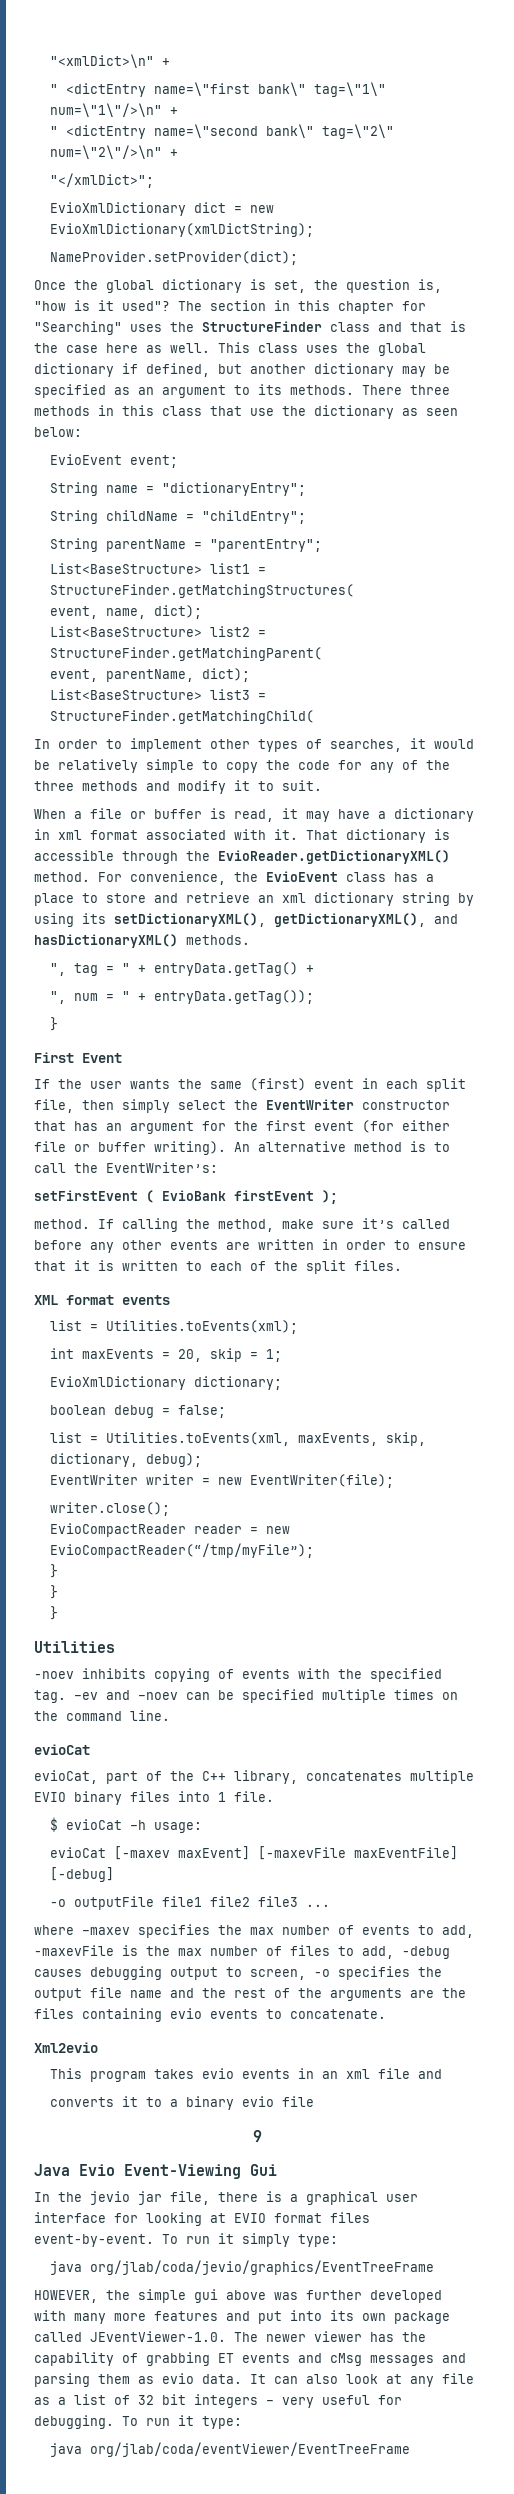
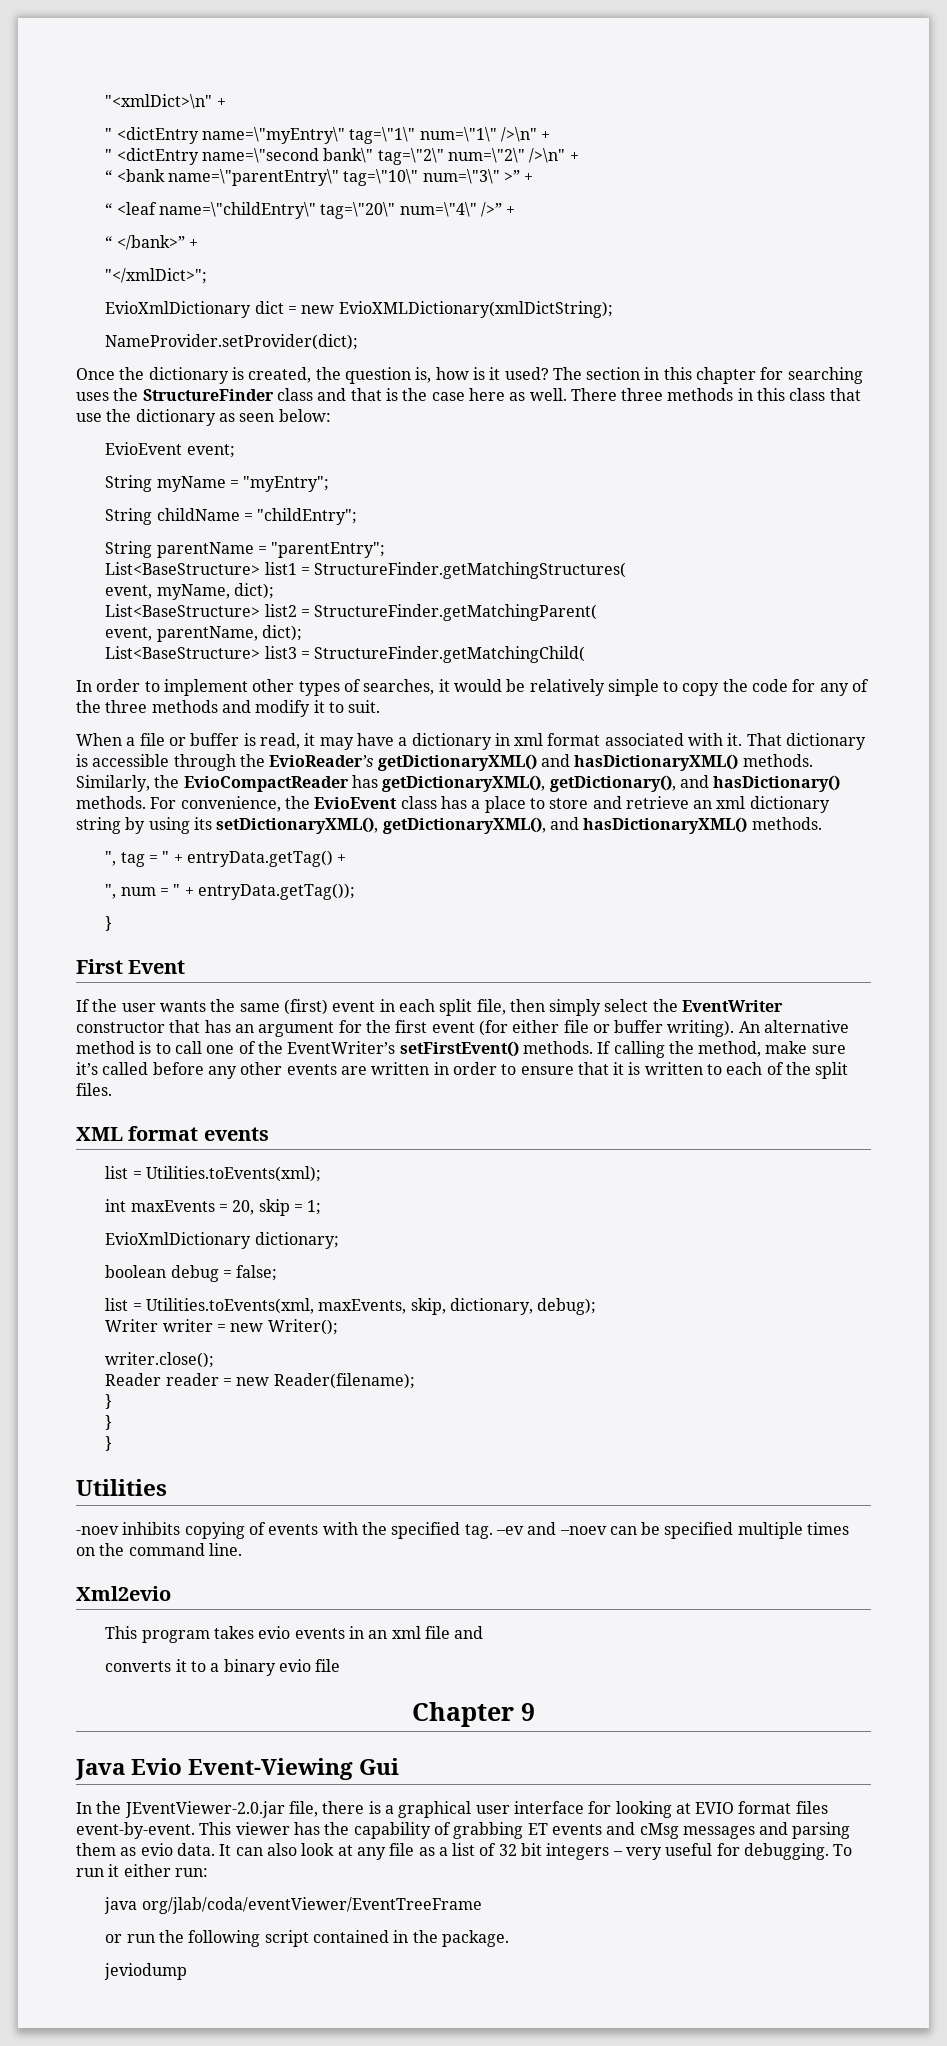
- " <dictEntry name=\"first bank\" tag=\"1\" num=\"1\"/>\n" +
+ " <dictEntry name=\"myEntry\" tag=\"1\" num=\"1\" />\n" +
- " <dictEntry name=\"second bank\" tag=\"2\" num=\"2\"/>\n" +
+ " <dictEntry name=\"second bank\" tag=\"2\" num=\"2\" />\n" +
+ “ <bank name=\"parentEntry\" tag=\"10\" num=\"3\" >” +
+ “ <leaf name=\"childEntry\" tag=\"20\" num=\"4\" />” +
+ “ </bank>” +
- EvioXmlDictionary dict = new EvioXmlDictionary(xmlDictString);
+ EvioXmlDictionary dict = new EvioXMLDictionary(xmlDictString);
- Once the global dictionary is set, the question is, "how is it used"?
+ Once the dictionary is created, the question is, how is it used?
- The section in this chapter for "Searching" uses the StructureFinder class and that is the case here as well.
+ The section in this chapter for searching uses the StructureFinder class and that is the case here as well.
- This class uses the global dictionary if defined, but another dictionary may be specified as an argument to its methods.
- String name = "dictionaryEntry";
+ String myName = "myEntry";
- event, name, dict);
+ event, myName, dict);
- That dictionary is accessible through the EvioReader.getDictionaryXML() method.
+ That dictionary is accessible through the EvioReader’s getDictionaryXML() and hasDictionaryXML() methods. Similarly, the EvioCompactReader has getDictionaryXML(), getDictionary(), and hasDictionary() methods.
- An alternative method is to call the EventWriter’s:
- setFirstEvent ( EvioBank firstEvent );
- method.
+ An alternative method is to call one of the EventWriter’s setFirstEvent() methods.
- EventWriter writer = new EventWriter(file);
+ Writer writer = new Writer();
- EvioCompactReader reader = new EvioCompactReader(“/tmp/myFile”);
+ Reader reader = new Reader(filename);
  –ev and –noev can be specified multiple times on the command line.
- evioCat
- evioCat, part of the C++ library, concatenates multiple EVIO binary files into 1 file.
- $ evioCat –h usage:
- evioCat [-maxev maxEvent] [-maxevFile maxEventFile] [-debug]
- -o outputFile file1 file2 file3 ...
- where –maxev specifies the max number of events to add, -maxevFile is the max number of files to add, -debug causes debugging output to screen, -o specifies the output file name and the rest of the arguments are the files containing evio events to concatenate.
- 9
+ Chapter 9
- In the jevio jar file, there is a graphical user interface for looking at EVIO format files event-by-event.
+ In the JEventViewer-2.0.jar file, there is a graphical user interface for looking at EVIO format files event-by-event.
- To run it simply type:
- java org/jlab/coda/jevio/graphics/EventTreeFrame
- HOWEVER, the simple gui above was further developed with many more features and put into its own package called JEventViewer-1.0. The newer viewer has the capability of grabbing ET events and cMsg messages and parsing them as evio data.
+ This viewer has the capability of grabbing ET events and cMsg messages and parsing them as evio data.
- To run it type:
+ To run it either run:
+ or run the following script contained in the package.
+ jeviodump

